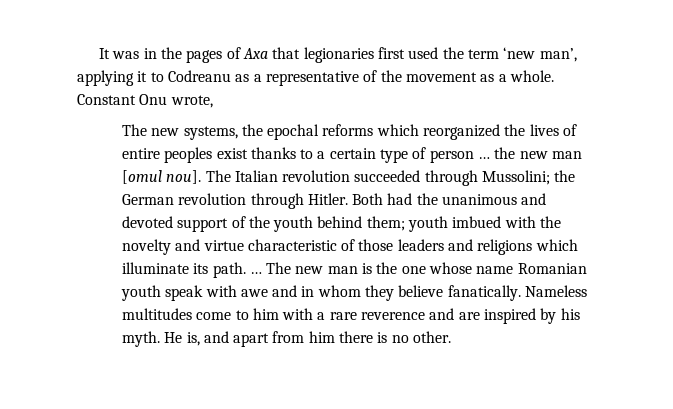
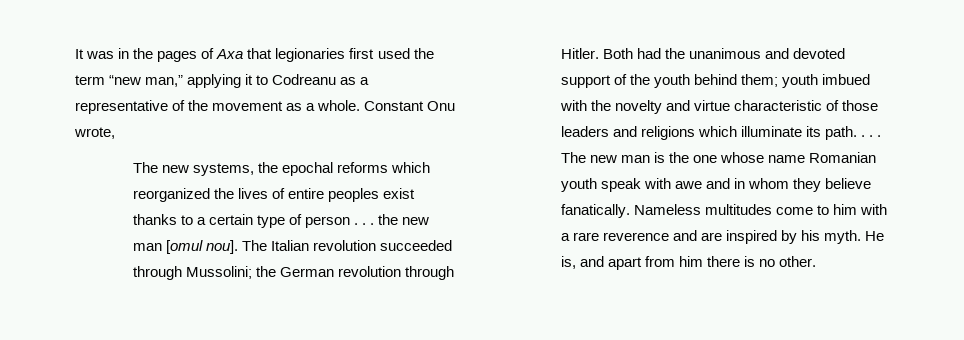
- It was in the pages of Axa that legionaries first used the term ‘new man’, applying it to Codreanu as a representative of the movement as a whole.
+ It was in the pages of Axa that legionaries first used the term “new man,” applying it to Codreanu as a representative of the movement as a whole.
- The new systems, the epochal reforms which reorganized the lives of entire peoples exist thanks to a certain type of person … the new man [omul nou].
+ The new systems, the epochal reforms which reorganized the lives of entire peoples exist thanks to a certain type of person . . . the new man [omul nou].
- Both had the unanimous and devoted support of the youth behind them; youth imbued with the novelty and virtue characteristic of those leaders and religions which illuminate its path. …
+ Both had the unanimous and devoted support of the youth behind them; youth imbued with the novelty and virtue characteristic of those leaders and religions which illuminate its path. . . .

